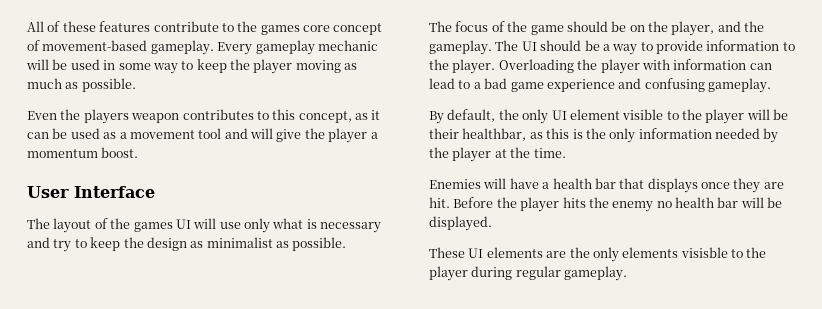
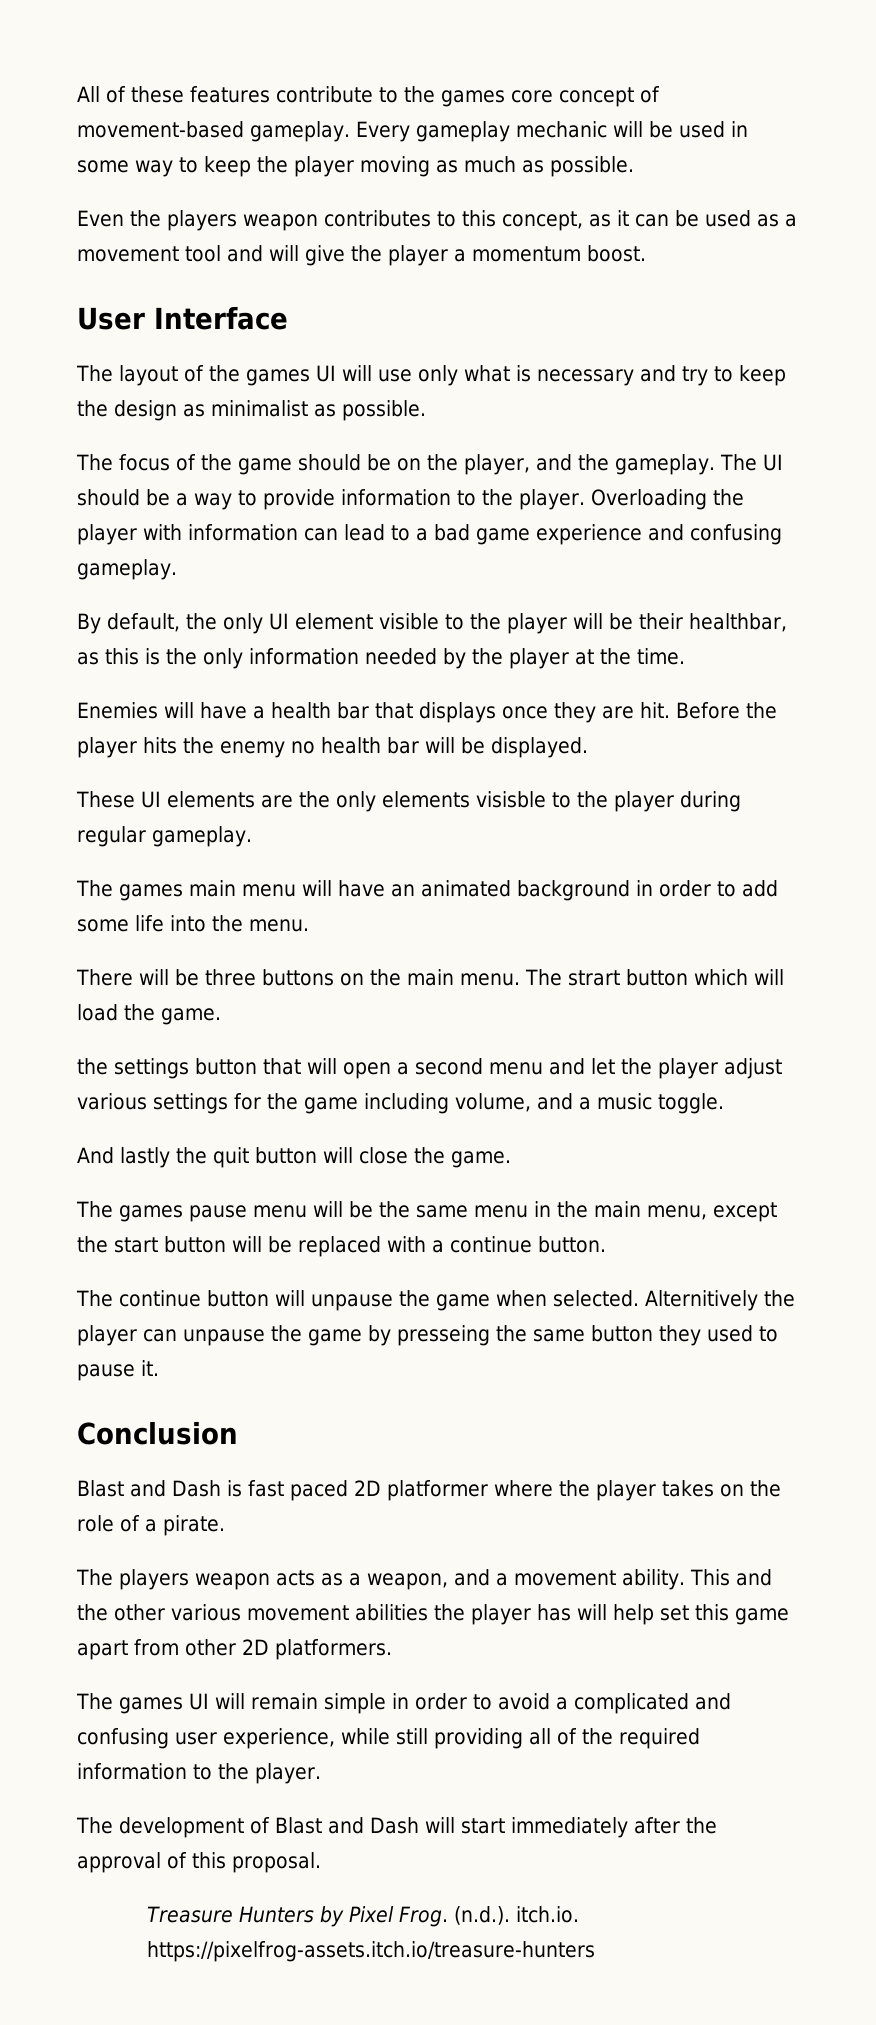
+ The games main menu will have an animated background in order to add some life into the menu.
+ There will be three buttons on the main menu. The strart button which will load the game.
+ the settings button that will open a second menu and let the player adjust various settings for the game including volume, and a music toggle.
+ And lastly the quit button will close the game.
+ The games pause menu will be the same menu in the main menu, except the start button will be replaced with a continue button.
+ The continue button will unpause the game when selected. Alternitively the player can unpause the game by presseing the same button they used to pause it.
+ Conclusion
+ Blast and Dash is fast paced 2D platformer where the player takes on the role of a pirate.
+ The players weapon acts as a weapon, and a movement ability. This and the other various movement abilities the player has will help set this game apart from other 2D platformers.
+ The games UI will remain simple in order to avoid a complicated and confusing user experience, while still providing all of the required information to the player.
+ The development of Blast and Dash will start immediately after the approval of this proposal.
+ Treasure Hunters by Pixel Frog. (n.d.). itch.io. https://pixelfrog-assets.itch.io/treasure-hunters

